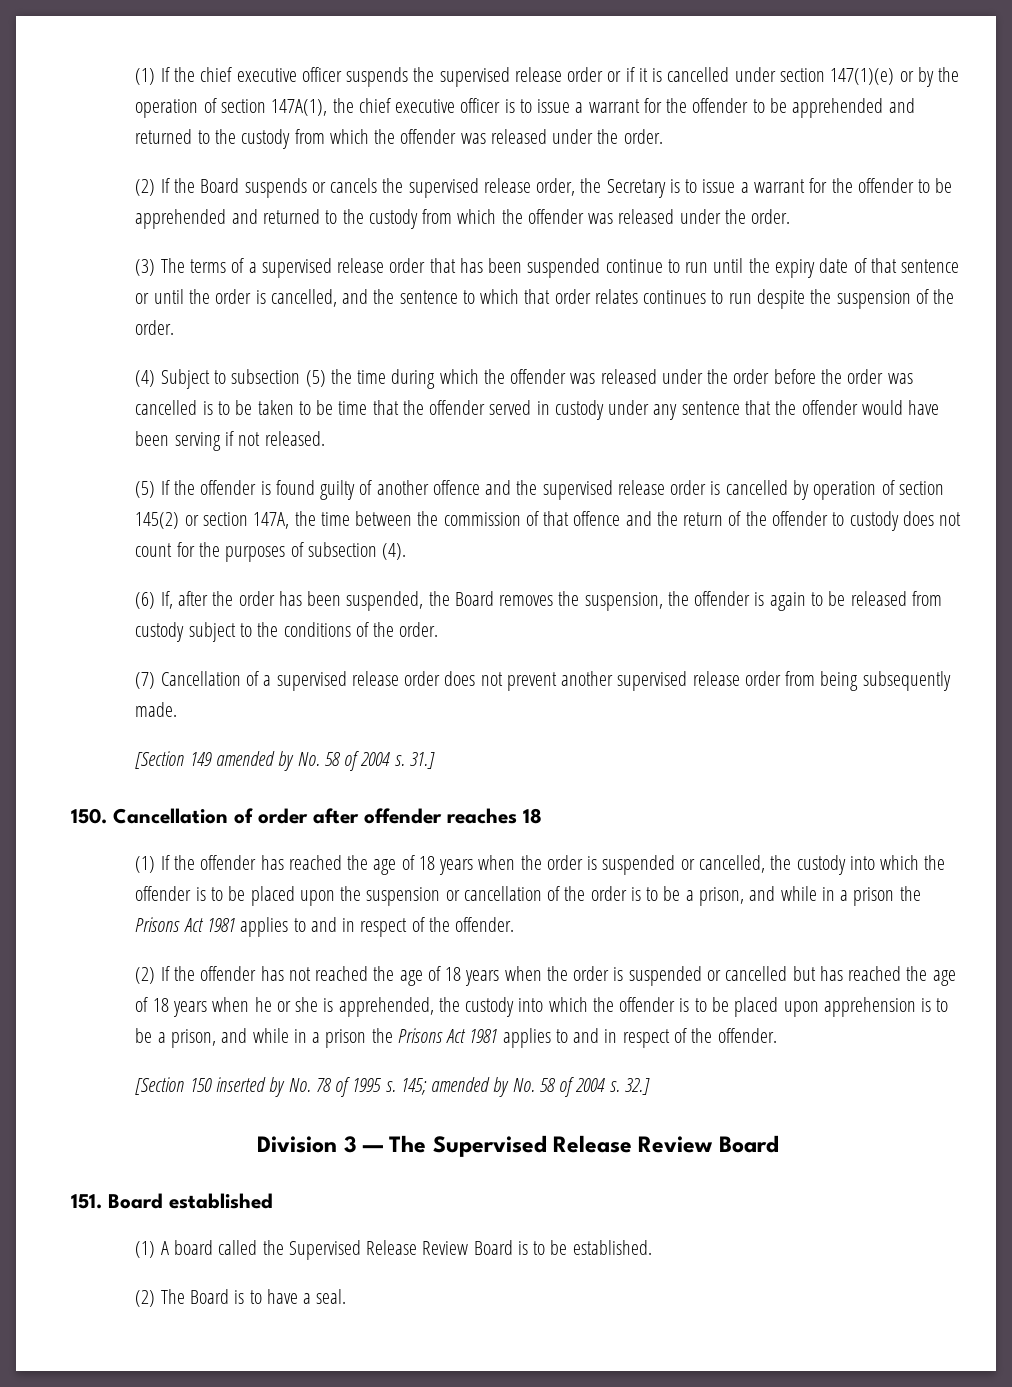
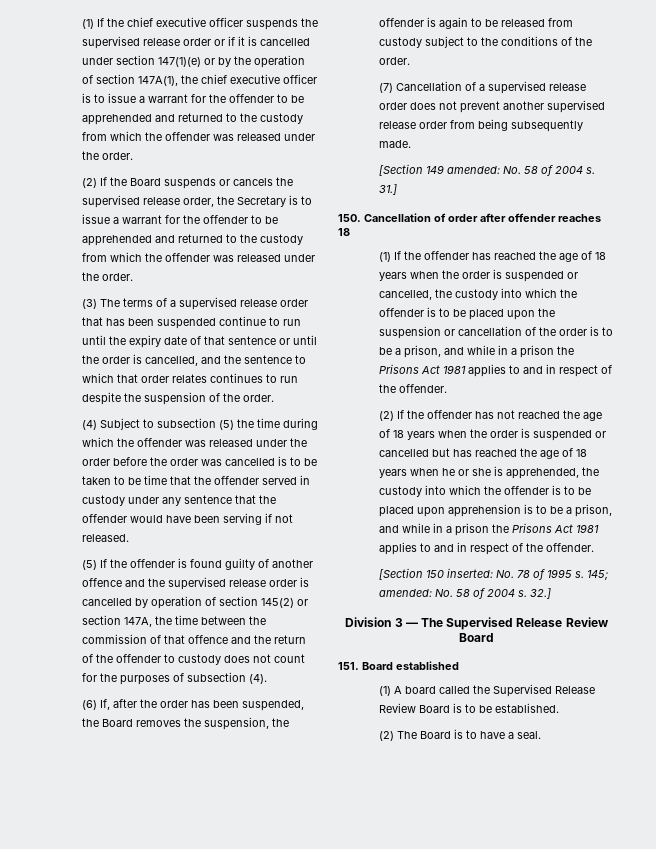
- [Section 149 amended by No. 58 of 2004 s.
+ [Section 149 amended: No. 58 of 2004 s.
- [Section 150 inserted by No. 78 of 1995 s.
+ [Section 150 inserted: No. 78 of 1995 s.
- 145; amended by No. 58 of 2004 s.
+ 145; amended: No. 58 of 2004 s.

